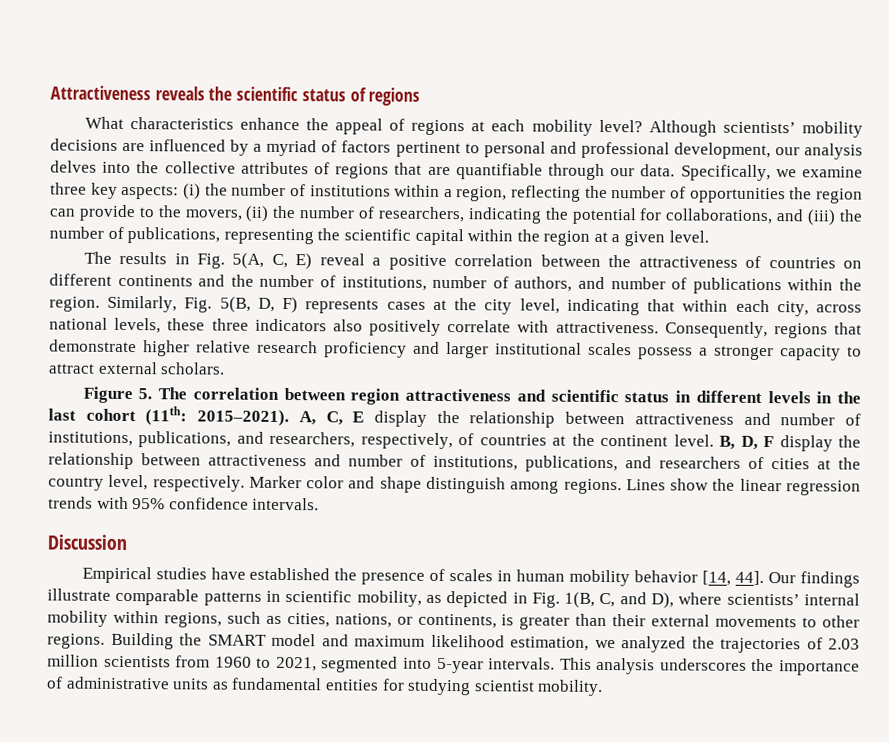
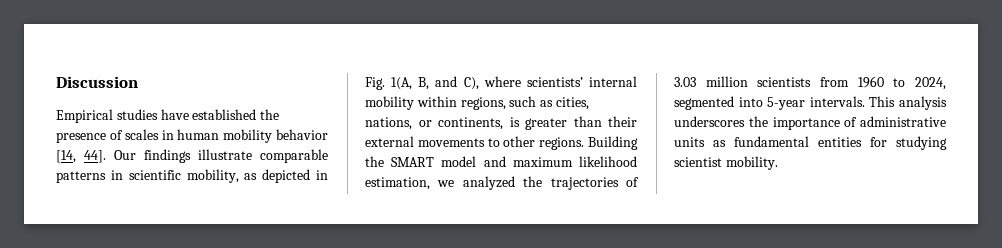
- Attractiveness reveals the scientific status of regions
- What characteristics enhance the appeal of regions at each mobility level? Although scientists’ mobility decisions are influenced by a myriad of factors pertinent to personal and professional development, our analysis delves into the collective attributes of regions that are quantifiable through our data. Specifically, we examine three key aspects: (i) the number of institutions within a region, reflecting the number of opportunities the region can provide to the movers, (ii) the number of researchers, indicating the potential for collaborations, and (iii) the number of publications, representing the scientific capital within the region at a given level.
- The results in Fig. 5(A, C, E) reveal a positive correlation between the attractiveness of countries on different continents and the number of institutions, number of authors, and number of publications within the region. Similarly, Fig. 5(B, D, F) represents cases at the city level, indicating that within each city, across national levels, these three indicators also positively correlate with attractiveness. Consequently, regions that demonstrate higher relative research proficiency and larger institutional scales possess a stronger capacity to attract external scholars.
- Figure 5. The correlation between region attractiveness and scientific status in different levels in the last cohort (11th: 2015–2021). A, C, E display the relationship between attractiveness and number of institutions, publications, and researchers, respectively, of countries at the continent level. B, D, F display the relationship between attractiveness and number of institutions, publications, and researchers of cities at the country level, respectively. Marker color and shape distinguish among regions. Lines show the linear regression trends with 95% confidence intervals.
- Our findings illustrate comparable patterns in scientific mobility, as depicted in Fig. 1(B, C, and D), where scientists’ internal mobility within regions, such as cities, nations, or continents, is greater than their external movements to other regions.
+ Our findings illustrate comparable patterns in scientific mobility, as depicted in Fig. 1(A, B, and C), where scientists’ internal mobility within regions, such as cities, nations, or continents, is greater than their external movements to other regions.
- Building the SMART model and maximum likelihood estimation, we analyzed the trajectories of 2.03 million scientists from 1960 to 2021, segmented into 5-year intervals.
+ Building the SMART model and maximum likelihood estimation, we analyzed the trajectories of 3.03 million scientists from 1960 to 2024, segmented into 5-year intervals.

